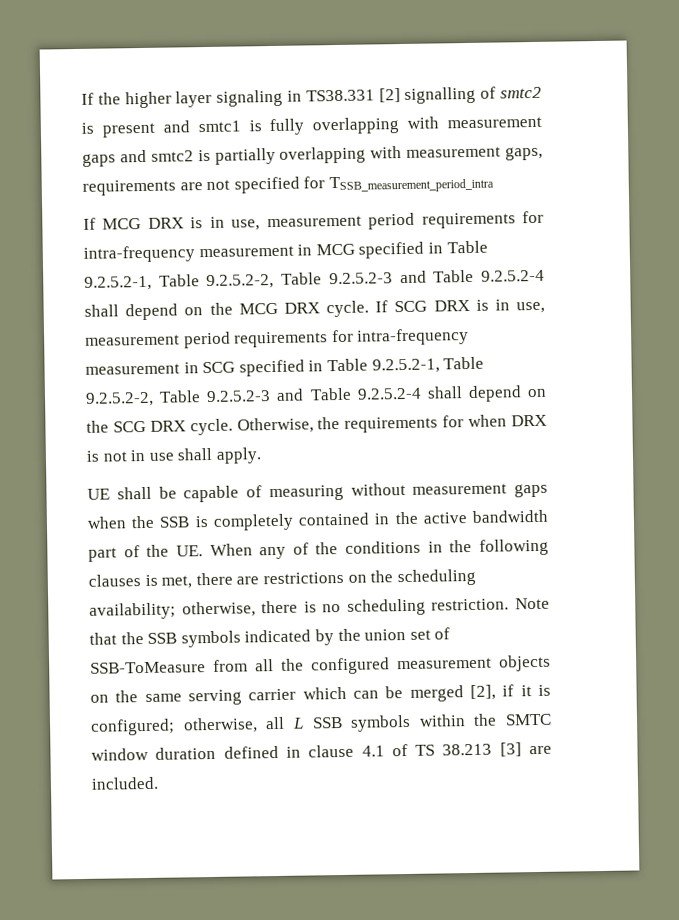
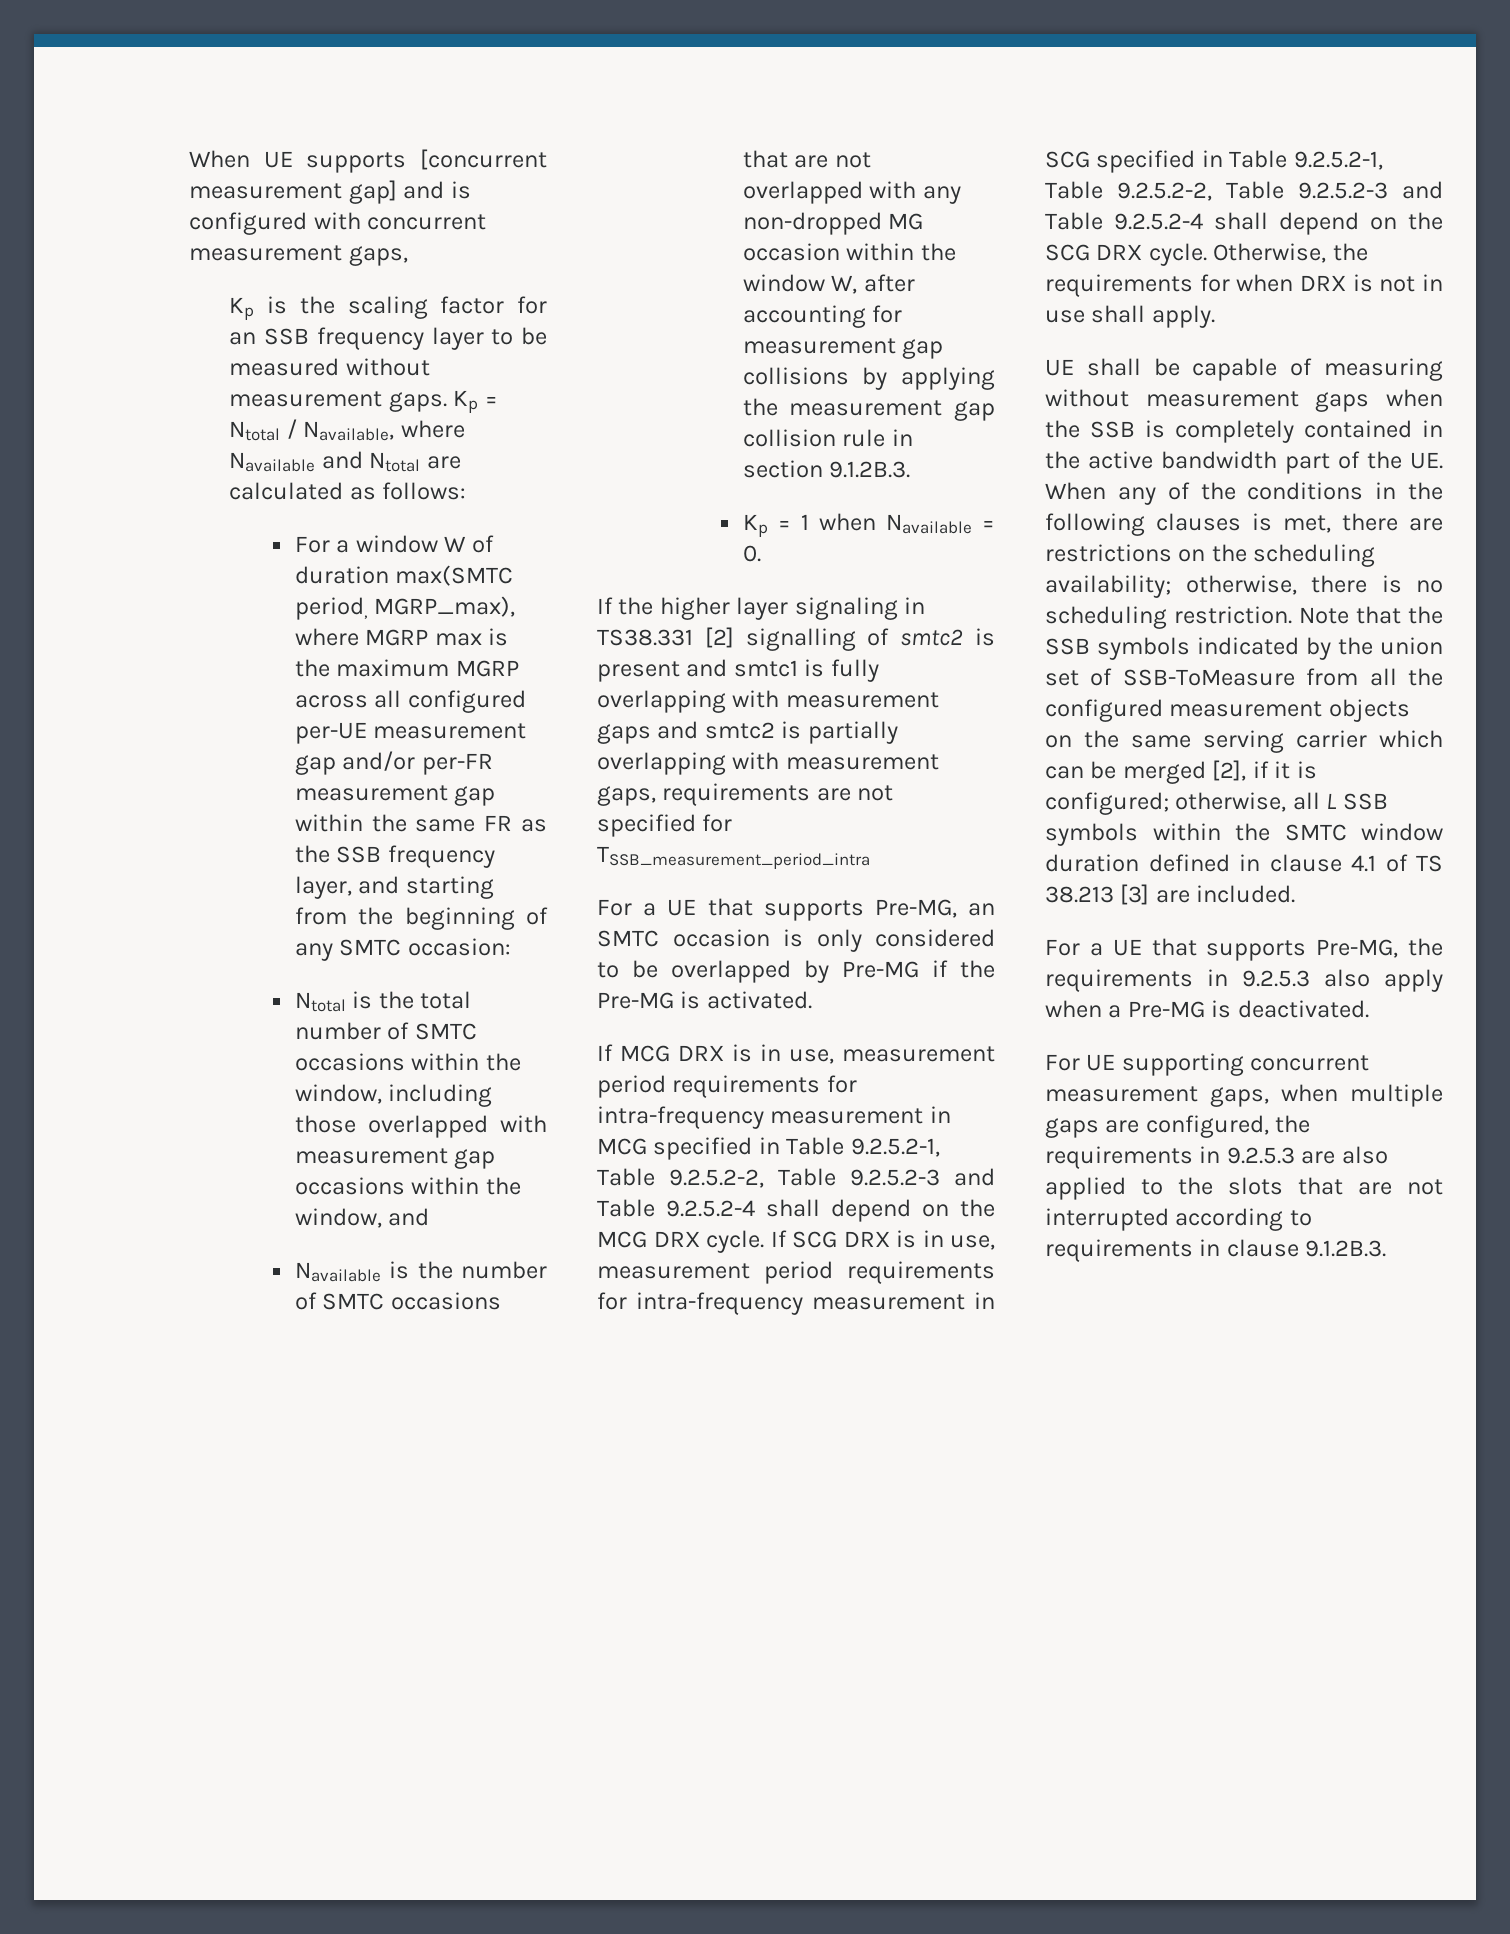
+ When UE supports [concurrent measurement gap] and is configured with concurrent measurement gaps,
+ Kp is the scaling factor for an SSB frequency layer to be measured without measurement gaps. Kp = Ntotal / Navailable, where Navailable and Ntotal are calculated as follows:
+ For a window W of duration max(SMTC period, MGRP_max), where MGRP max is the maximum MGRP across all configured per-UE measurement gap and/or per-FR measurement gap within the same FR as the SSB frequency layer, and starting from the beginning of any SMTC occasion:
+ Ntotal is the total number of SMTC occasions within the window, including those overlapped with measurement gap occasions within the window, and
+ Navailable is the number of SMTC occasions that are not overlapped with any non-dropped MG occasion within the window W, after accounting for measurement gap collisions by applying the measurement gap collision rule in section 9.1.2B.3.
+ Kp = 1 when Navailable = 0.
+ For a UE that supports Pre-MG, an SMTC occasion is only considered to be overlapped by Pre-MG if the Pre-MG is activated.
+ For a UE that supports Pre-MG, the requirements in 9.2.5.3 also apply when a Pre-MG is deactivated.
+ For UE supporting concurrent measurement gaps, when multiple gaps are configured, the requirements in 9.2.5.3 are also applied to the slots that are not interrupted according to requirements in clause 9.1.2B.3.

